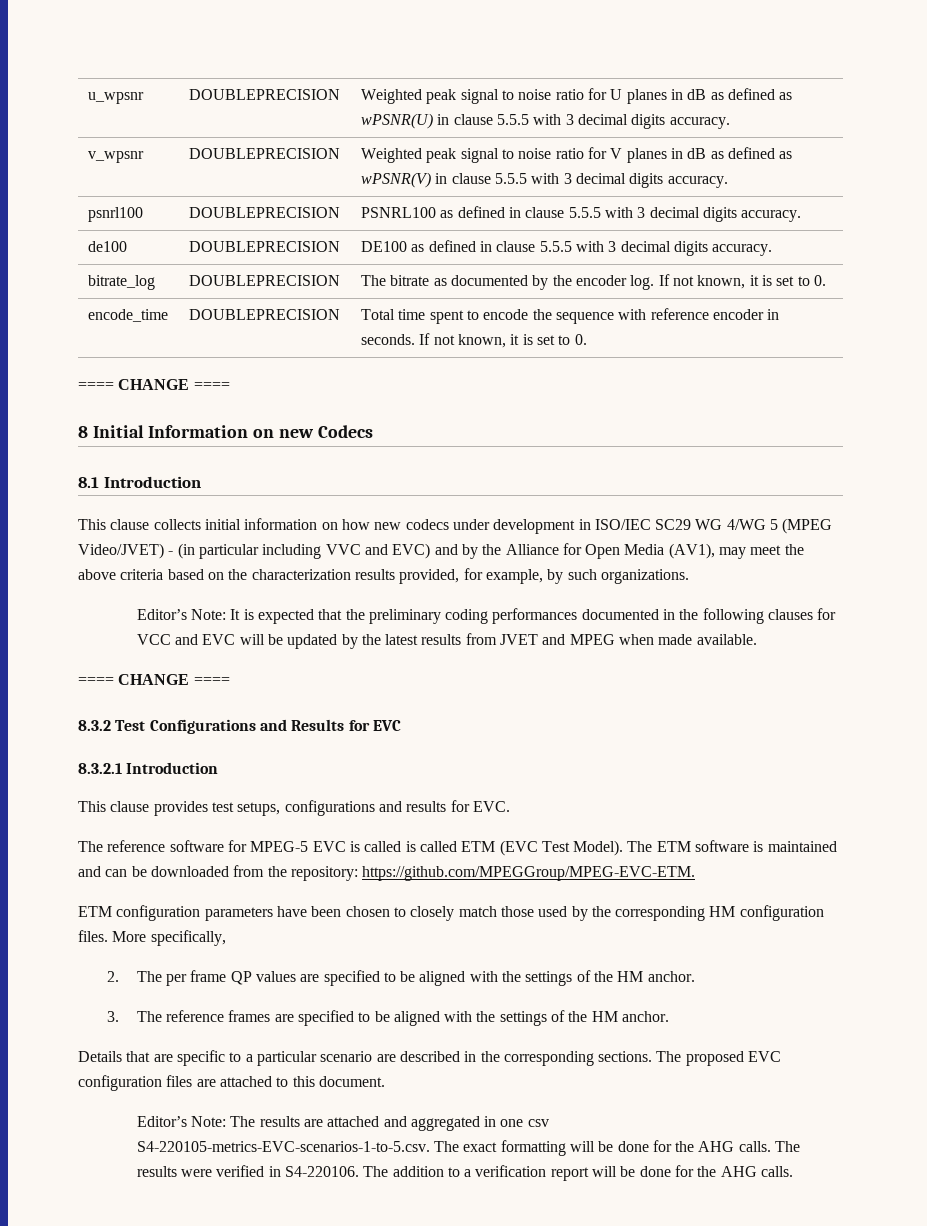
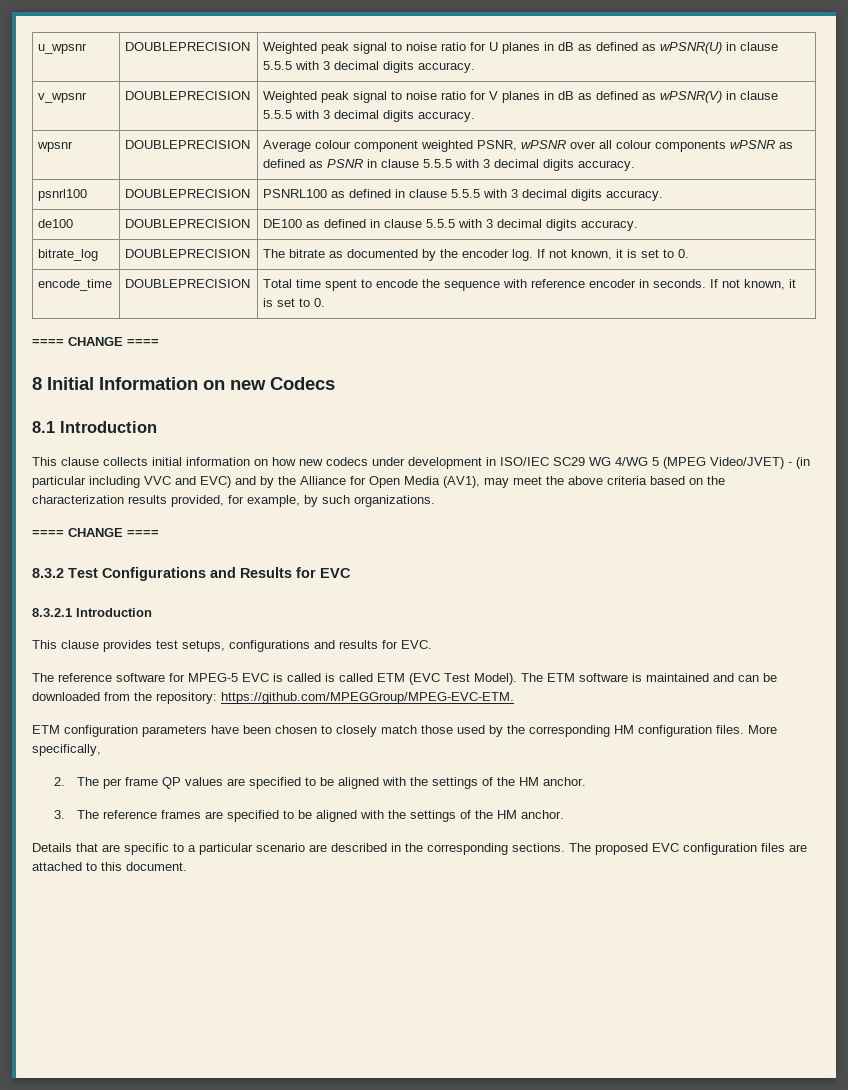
+ wpsnr | DOUBLEPRECISION | Average colour component weighted PSNR, wPSNR over all colour components wPSNR as defined as PSNR in clause 5.5.5 with 3 decimal digits accuracy.
- Editor’s Note: It is expected that the preliminary coding performances documented in the following clauses for VCC and EVC will be updated by the latest results from JVET and MPEG when made available.
- Editor’s Note: The results are attached and aggregated in one csv S4-220105-metrics-EVC-scenarios-1-to-5.csv. The exact formatting will be done for the AHG calls. The results were verified in S4-220106. The addition to a verification report will be done for the AHG calls.

